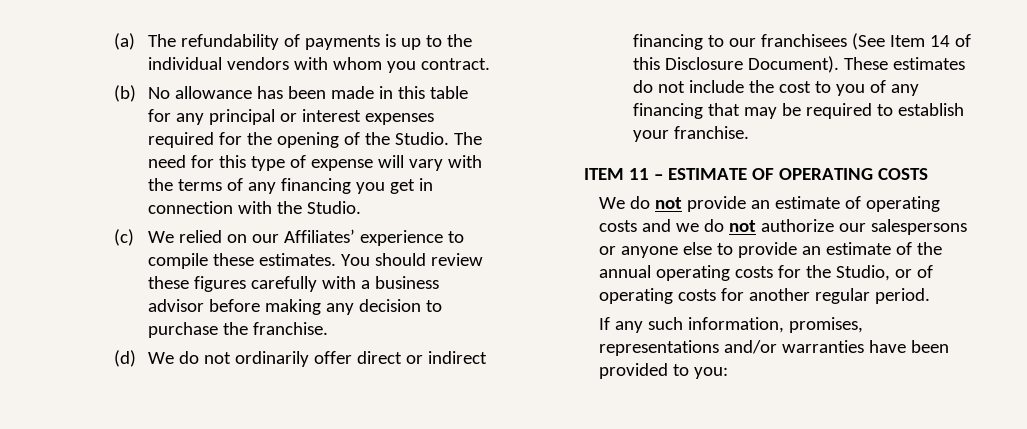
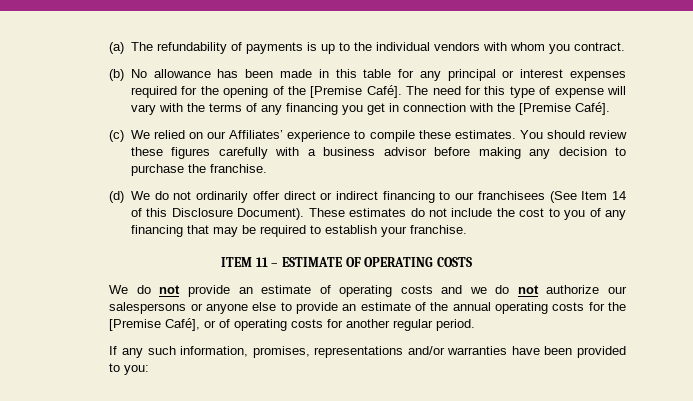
- (b) No allowance has been made in this table for any principal or interest expenses required for the opening of the Studio.
+ (b) No allowance has been made in this table for any principal or interest expenses required for the opening of the [Premise Café].
- The need for this type of expense will vary with the terms of any financing you get in connection with the Studio.
+ The need for this type of expense will vary with the terms of any financing you get in connection with the [Premise Café].
- We do not provide an estimate of operating costs and we do not authorize our salespersons or anyone else to provide an estimate of the annual operating costs for the Studio, or of operating costs for another regular period.
+ We do not provide an estimate of operating costs and we do not authorize our salespersons or anyone else to provide an estimate of the annual operating costs for the [Premise Café], or of operating costs for another regular period.

